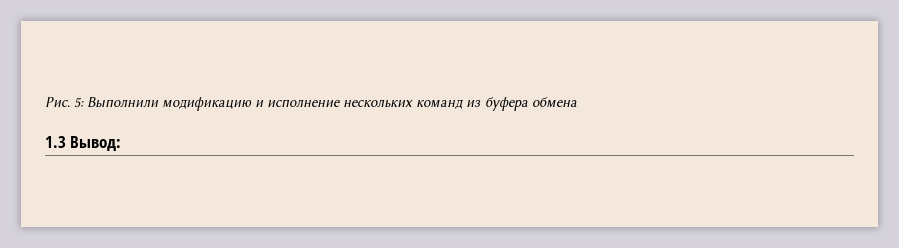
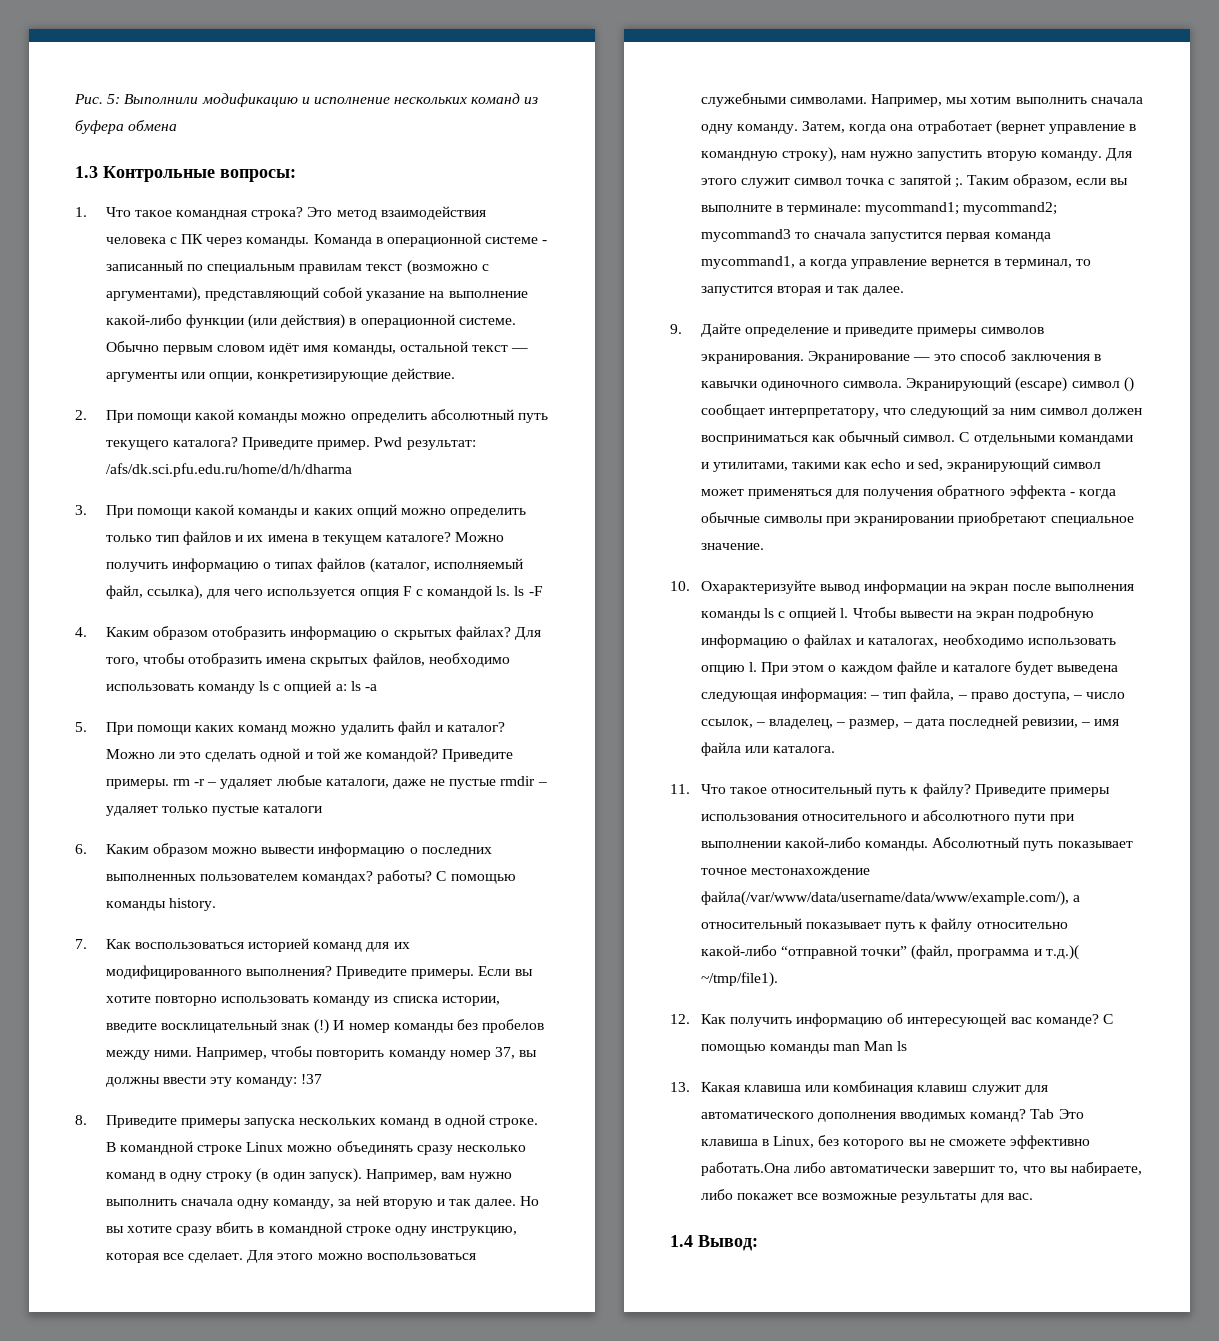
- 1.3 Вывод:
+ 1.3 Контрольные вопросы:
+ 1. Что такое командная строка? Это метод взаимодействия человека с ПК через команды. Команда в операционной системе - записанный по специальным правилам текст (возможно с аргументами), представляющий собой указание на выполнение какой-либо функции (или действия) в операционной системе. Обычно первым словом идёт имя команды, остальной текст — аргументы или опции, конкретизирующие действие.
+ 2. При помощи какой команды можно определить абсолютный путь текущего каталога? Приведите пример. Pwd результат: /afs/dk.sci.pfu.edu.ru/home/d/h/dharma
+ 3. При помощи какой команды и каких опций можно определить только тип файлов и их имена в текущем каталоге? Можно получить информацию о типах файлов (каталог, исполняемый файл, ссылка), для чего используется опция F с командой ls. ls -F
+ 4. Каким образом отобразить информацию о скрытых файлах? Для того, чтобы отобразить имена скрытых файлов, необходимо использовать команду ls с опцией a: ls -a
+ 5. При помощи каких команд можно удалить файл и каталог? Можно ли это сделать одной и той же командой? Приведите примеры. rm -r – удаляет любые каталоги, даже не пустые rmdir – удаляет только пустые каталоги
+ 6. Каким образом можно вывести информацию о последних выполненных пользователем командах? работы? С помощью команды history.
+ 7. Как воспользоваться историей команд для их модифицированного выполнения? Приведите примеры. Если вы хотите повторно использовать команду из списка истории, введите восклицательный знак (!) И номер команды без пробелов между ними. Например, чтобы повторить команду номер 37, вы должны ввести эту команду: !37
+ 8. Приведите примеры запуска нескольких команд в одной строке. В командной строке Linux можно объединять сразу несколько команд в одну строку (в один запуск). Например, вам нужно выполнить сначала одну команду, за ней вторую и так далее. Но вы хотите сразу вбить в командной строке одну инструкцию, которая все сделает. Для этого можно воспользоваться служебными символами. Например, мы хотим выполнить сначала одну команду. Затем, когда она отработает (вернет управление в командную строку), нам нужно запустить вторую команду. Для этого служит символ точка с запятой ;. Таким образом, если вы выполните в терминале: mycommand1; mycommand2; mycommand3 то сначала запустится первая команда mycommand1, а когда управление вернется в терминал, то запустится вторая и так далее.
+ 9. Дайте определение и приведите примеры символов экранирования. Экранирование — это способ заключения в кавычки одиночного символа. Экранирующий (escape) символ () сообщает интерпретатору, что следующий за ним символ должен восприниматься как обычный символ. С отдельными командами и утилитами, такими как echo и sed, экранирующий символ может применяться для получения обратного эффекта - когда обычные символы при экранировании приобретают специальное значение.
+ 10. Охарактеризуйте вывод информации на экран после выполнения команды ls с опцией l. Чтобы вывести на экран подробную информацию о файлах и каталогах, необходимо использовать опцию l. При этом о каждом файле и каталоге будет выведена следующая информация: – тип файла, – право доступа, – число ссылок, – владелец, – размер, – дата последней ревизии, – имя файла или каталога.
+ 11. Что такое относительный путь к файлу? Приведите примеры использования относительного и абсолютного пути при выполнении какой-либо команды. Абсолютный путь показывает точное местонахождение файла(/var/www/data/username/data/www/example.com/), а относительный показывает путь к файлу относительно какой-либо “отправной точки” (файл, программа и т.д.)( ~/tmp/file1).
+ 12. Как получить информацию об интересующей вас команде? С помощью команды man Man ls
+ 13. Какая клавиша или комбинация клавиш служит для автоматического дополнения вводимых команд? Tab Это клавиша в Linux, без которого вы не сможете эффективно работать.Она либо автоматически завершит то, что вы набираете, либо покажет все возможные результаты для вас.
+ 1.4 Вывод:

